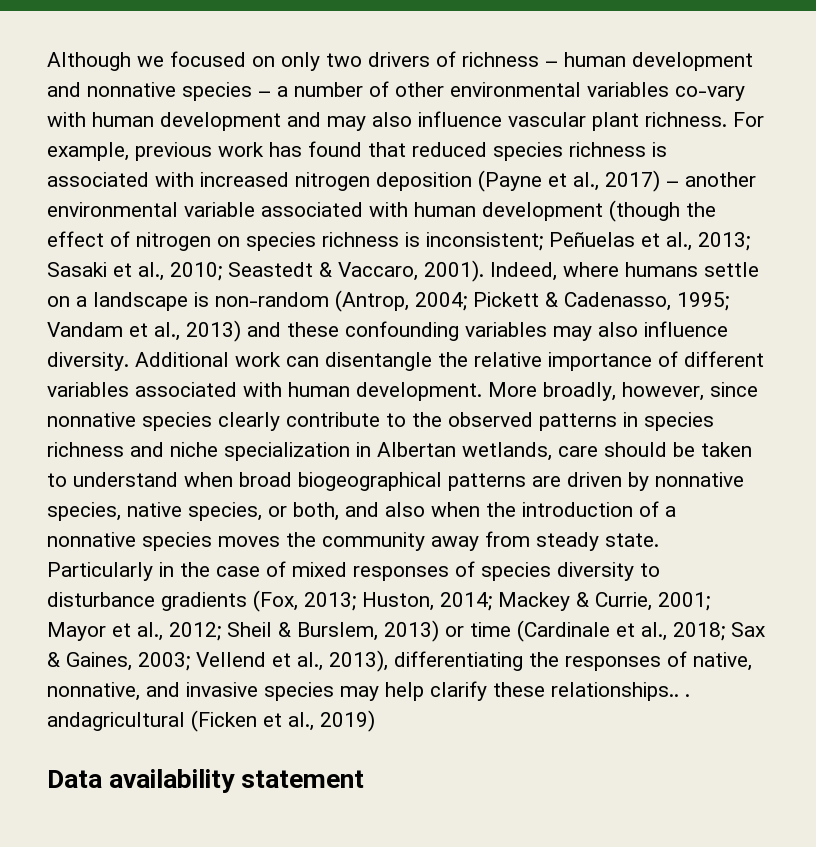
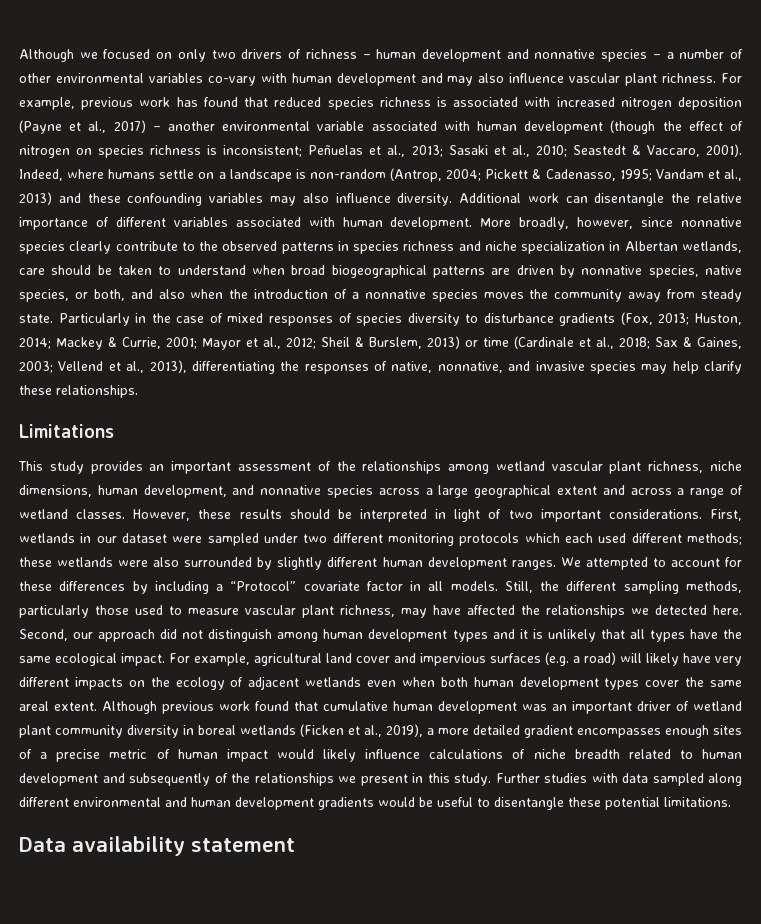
- Particularly in the case of mixed responses of species diversity to disturbance gradients (Fox, 2013; Huston, 2014; Mackey & Currie, 2001; Mayor et al., 2012; Sheil & Burslem, 2013) or time (Cardinale et al., 2018; Sax & Gaines, 2003; Vellend et al., 2013), differentiating the responses of native, nonnative, and invasive species may help clarify these relationships.. . andagricultural (Ficken et al., 2019)
+ Particularly in the case of mixed responses of species diversity to disturbance gradients (Fox, 2013; Huston, 2014; Mackey & Currie, 2001; Mayor et al., 2012; Sheil & Burslem, 2013) or time (Cardinale et al., 2018; Sax & Gaines, 2003; Vellend et al., 2013), differentiating the responses of native, nonnative, and invasive species may help clarify these relationships.
+ Limitations
+ This study provides an important assessment of the relationships among wetland vascular plant richness, niche dimensions, human development, and nonnative species across a large geographical extent and across a range of wetland classes. However, these results should be interpreted in light of two important considerations. First, wetlands in our dataset were sampled under two different monitoring protocols which each used different methods; these wetlands were also surrounded by slightly different human development ranges. We attempted to account for these differences by including a “Protocol” covariate factor in all models. Still, the different sampling methods, particularly those used to measure vascular plant richness, may have affected the relationships we detected here. Second, our approach did not distinguish among human development types and it is unlikely that all types have the same ecological impact. For example, agricultural land cover and impervious surfaces (e.g. a road) will likely have very different impacts on the ecology of adjacent wetlands even when both human development types cover the same areal extent. Although previous work found that cumulative human development was an important driver of wetland plant community diversity in boreal wetlands (Ficken et al., 2019), a more detailed gradient encompasses enough sites of a precise metric of human impact would likely influence calculations of niche breadth related to human development and subsequently of the relationships we present in this study. Further studies with data sampled along different environmental and human development gradients would be useful to disentangle these potential limitations.

